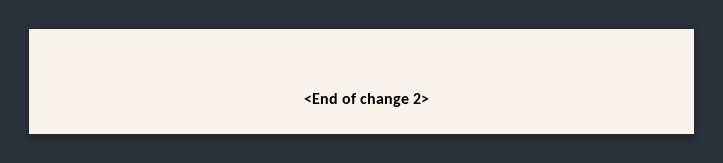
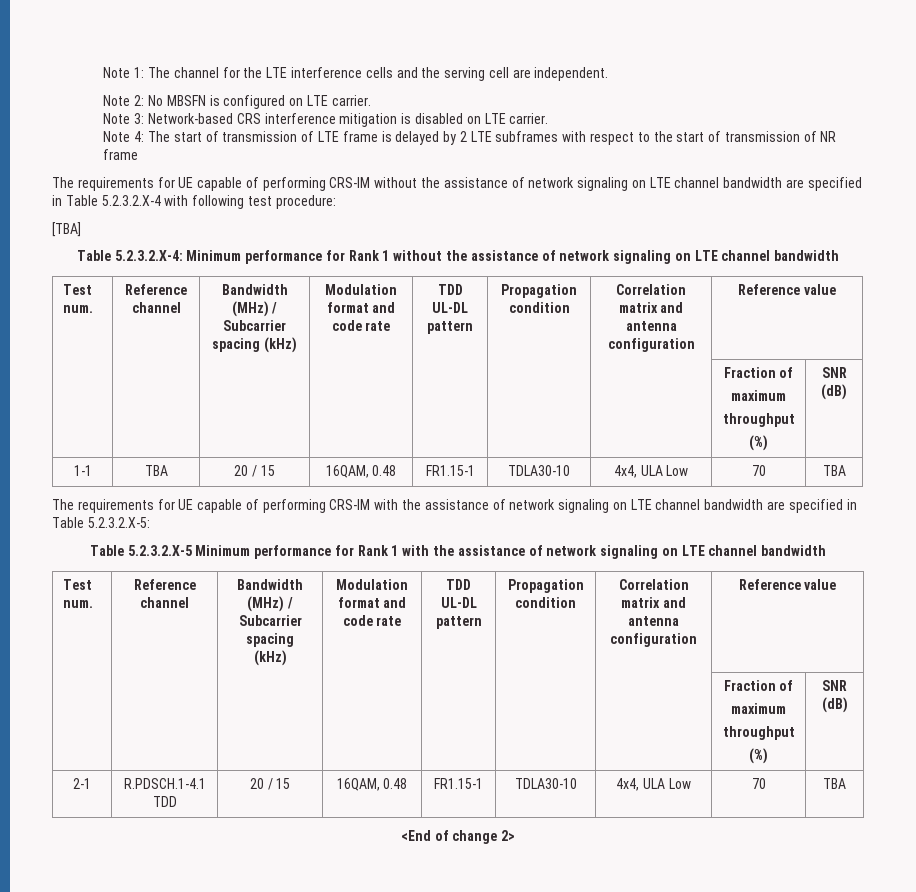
+ Note 1: The channel for the LTE interference cells and the serving cell are independent.
+ Note 2: No MBSFN is configured on LTE carrier.
+ Note 3: Network-based CRS interference mitigation is disabled on LTE carrier.
+ Note 4: The start of transmission of LTE frame is delayed by 2 LTE subframes with respect to the start of transmission of NR frame
+ The requirements for UE capable of performing CRS-IM without the assistance of network signaling on LTE channel bandwidth are specified in Table 5.2.3.2.X-4 with following test procedure:
+ [TBA]
+ Table 5.2.3.2.X-4: Minimum performance for Rank 1 without the assistance of network signaling on LTE channel bandwidth
+ Test num. | Reference channel | Bandwidth (MHz) / Subcarrier spacing (kHz) | Modulation format and code rate | TDD UL-DL pattern | Propagation condition | Correlation matrix and antenna configuration | Reference value
+ | | | | | | | Fraction of
+ maximum
+ throughput
+ (%) | SNR (dB)
+ 1-1 | TBA | 20 / 15 | 16QAM, 0.48 | FR1.15-1 | TDLA30-10 | 4x4, ULA Low | 70 | TBA
+ The requirements for UE capable of performing CRS-IM with the assistance of network signaling on LTE channel bandwidth are specified in Table 5.2.3.2.X-5:
+ Table 5.2.3.2.X-5 Minimum performance for Rank 1 with the assistance of network signaling on LTE channel bandwidth
+ Test num. | Reference channel | Bandwidth (MHz) / Subcarrier spacing (kHz) | Modulation format and code rate | TDD UL-DL pattern | Propagation condition | Correlation matrix and antenna configuration | Reference value
+ | | | | | | | Fraction of
+ maximum
+ throughput
+ (%) | SNR (dB)
+ 2-1 | R.PDSCH.1-4.1 TDD | 20 / 15 | 16QAM, 0.48 | FR1.15-1 | TDLA30-10 | 4x4, ULA Low | 70 | TBA

